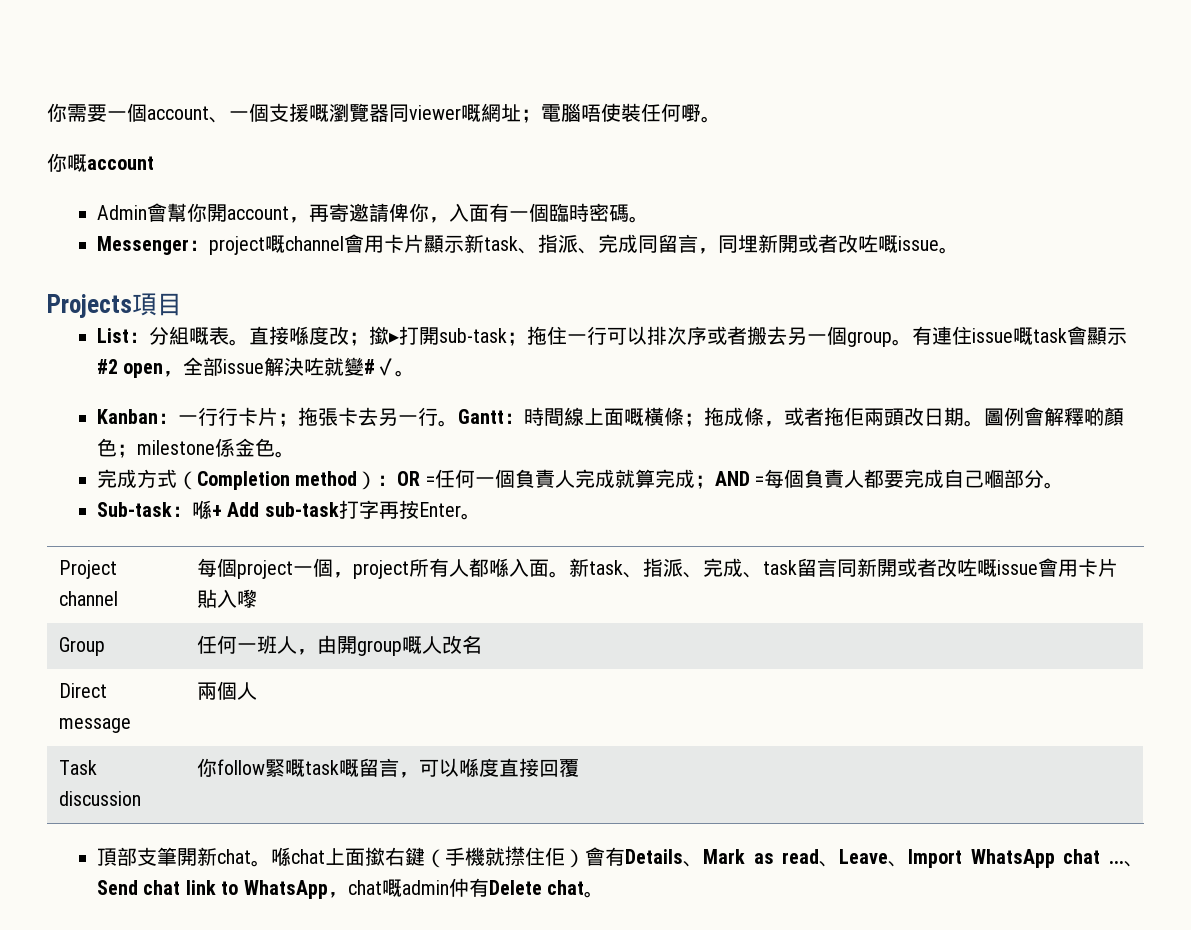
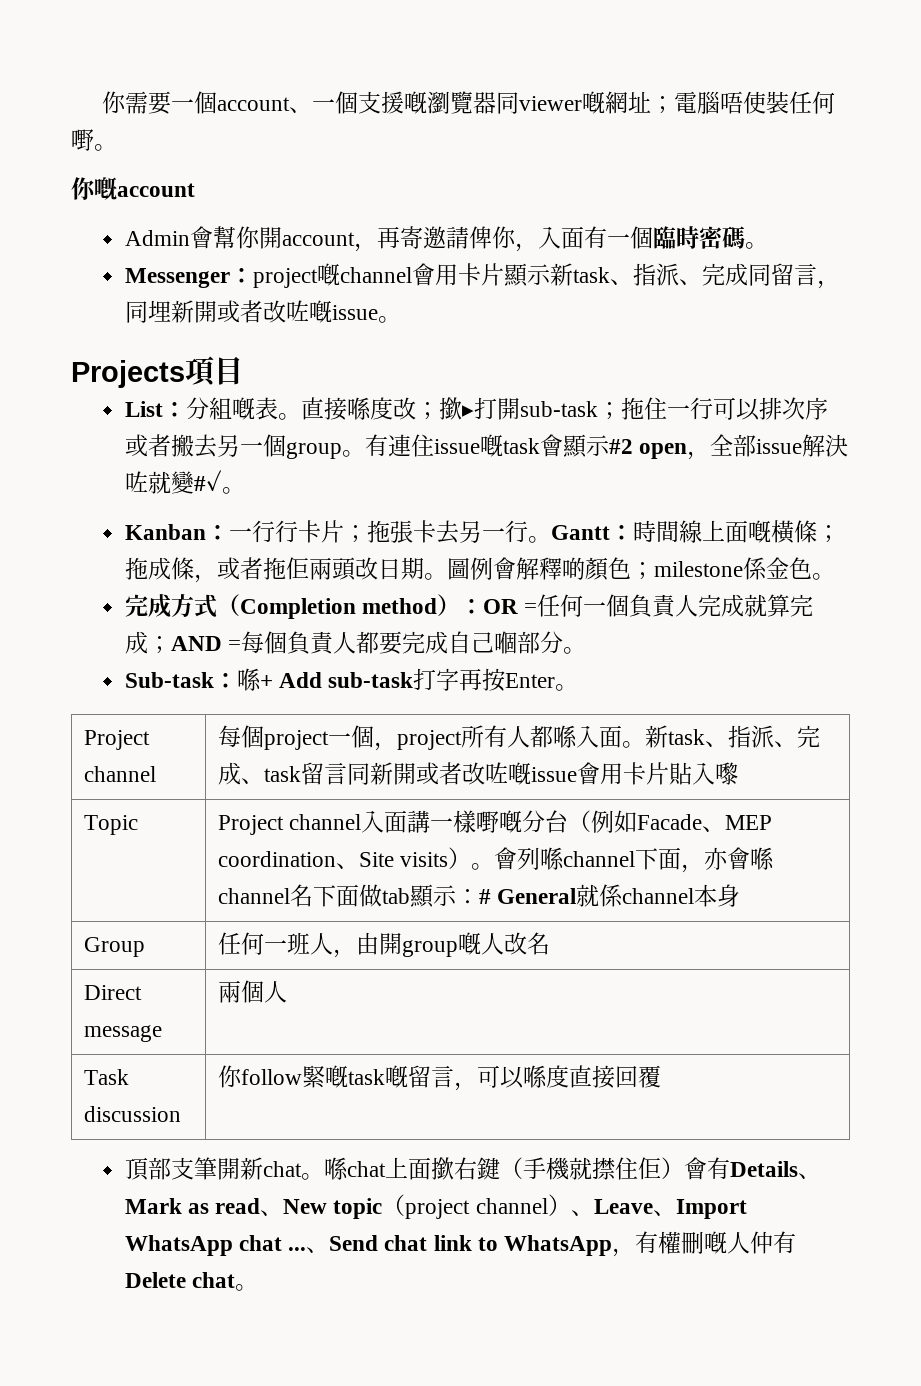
+ Topic | Project channel入面講一樣嘢嘅分台（例如Facade、MEP coordination、Site visits）。會列喺channel下面，亦會喺channel名下面做tab顯示：# General就係channel本身
- 喺chat上面撳右鍵（手機就㩒住佢）會有Details、Mark as read、Leave、Import WhatsApp chat ...
+ 喺chat上面撳右鍵（手機就㩒住佢）會有Details、Mark as read、New topic（project channel）、Leave、Import WhatsApp chat ...
- 、Send chat link to WhatsApp，chat嘅admin仲有Delete chat。
+ 、Send chat link to WhatsApp，有權刪嘅人仲有Delete chat。

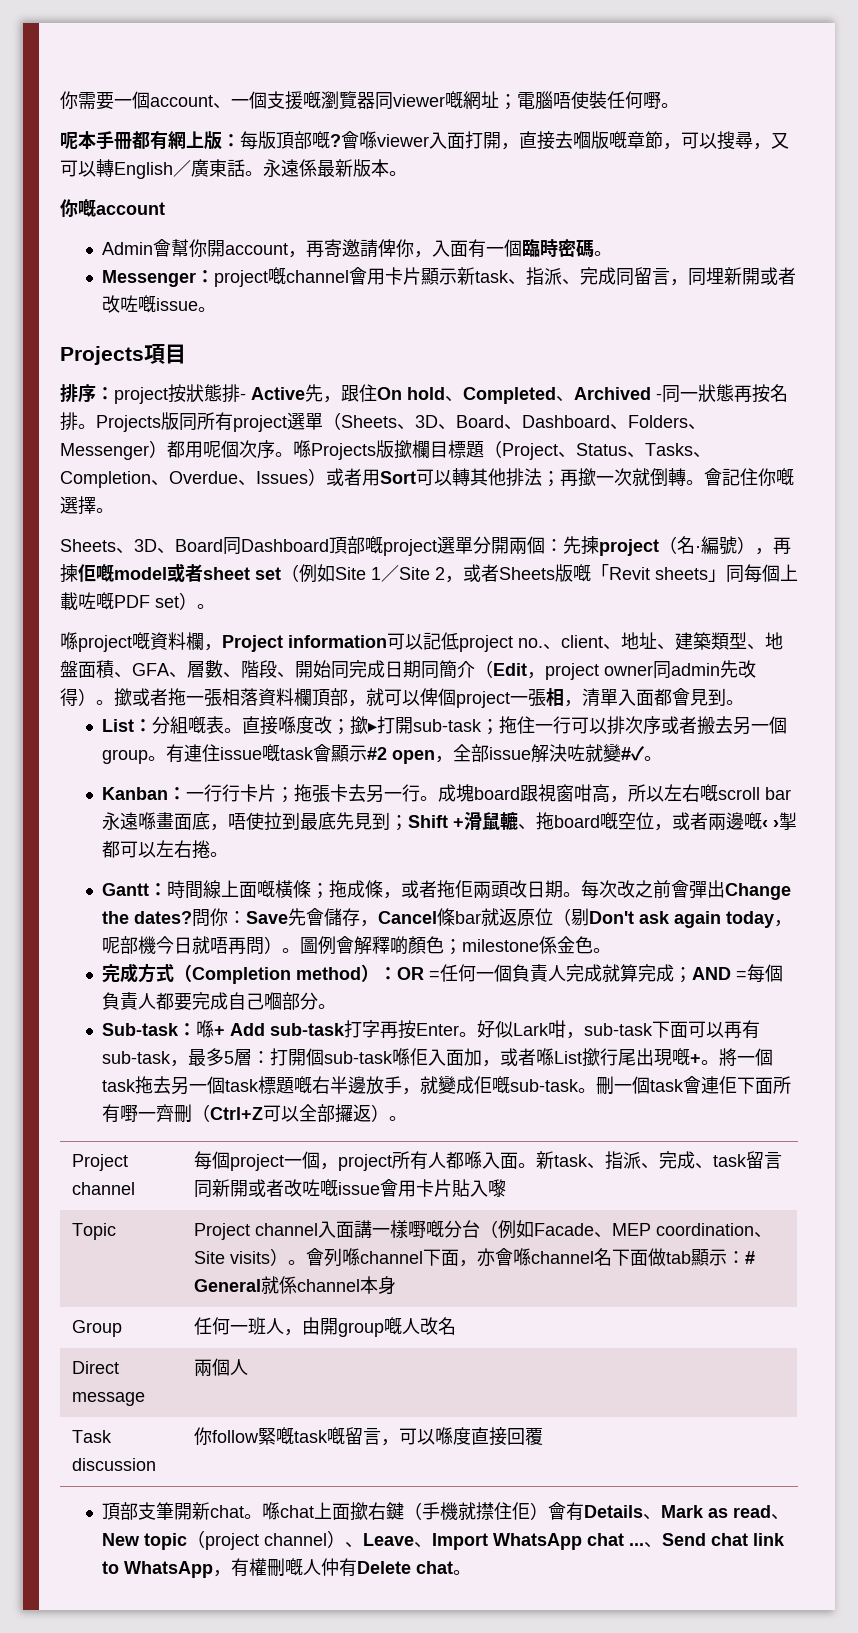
+ 呢本手冊都有網上版：每版頂部嘅?會喺viewer入面打開，直接去嗰版嘅章節，可以搜尋，又可以轉English／廣東話。永遠係最新版本。
+ 排序：project按狀態排- Active先，跟住On hold、Completed、Archived -同一狀態再按名排。Projects版同所有project選單（Sheets、3D、Board、Dashboard、Folders、Messenger）都用呢個次序。喺Projects版撳欄目標題（Project、Status、Tasks、Completion、Overdue、Issues）或者用Sort可以轉其他排法；再撳一次就倒轉。會記住你嘅選擇。
+ Sheets、3D、Board同Dashboard頂部嘅project選單分開兩個：先揀project（名·編號），再揀佢嘅model或者sheet set（例如Site 1／Site 2，或者Sheets版嘅「Revit sheets」同每個上載咗嘅PDF set）。
+ 喺project嘅資料欄，Project information可以記低project no.、client、地址、建築類型、地盤面積、GFA、層數、階段、開始同完成日期同簡介（Edit，project owner同admin先改得）。撳或者拖一張相落資料欄頂部，就可以俾個project一張相，清單入面都會見到。
- Kanban：一行行卡片；拖張卡去另一行。Gantt：時間線上面嘅橫條；拖成條，或者拖佢兩頭改日期。
+ Kanban：一行行卡片；拖張卡去另一行。成塊board跟視窗咁高，所以左右嘅scroll bar永遠喺畫面底，唔使拉到最底先見到；Shift +滑鼠轆、拖board嘅空位，或者兩邊嘅‹ ›掣都可以左右捲。
+ Gantt：時間線上面嘅橫條；拖成條，或者拖佢兩頭改日期。
+ 每次改之前會彈出Change the dates?問你：Save先會儲存，Cancel條bar就返原位（剔Don't ask again today，呢部機今日就唔再問）。
+ 好似Lark咁，sub-task下面可以再有sub-task，最多5層：打開個sub-task喺佢入面加，或者喺List撳行尾出現嘅+。將一個task拖去另一個task標題嘅右半邊放手，就變成佢嘅sub-task。刪一個task會連佢下面所有嘢一齊刪（Ctrl+Z可以全部攞返）。

